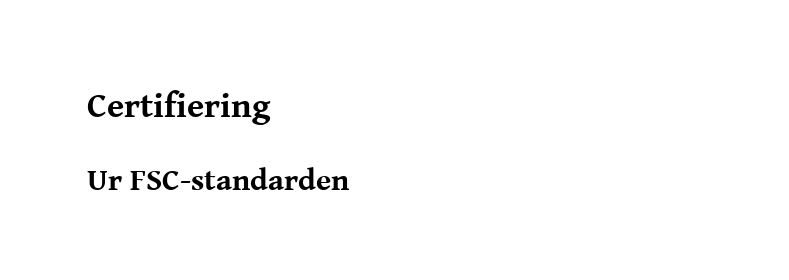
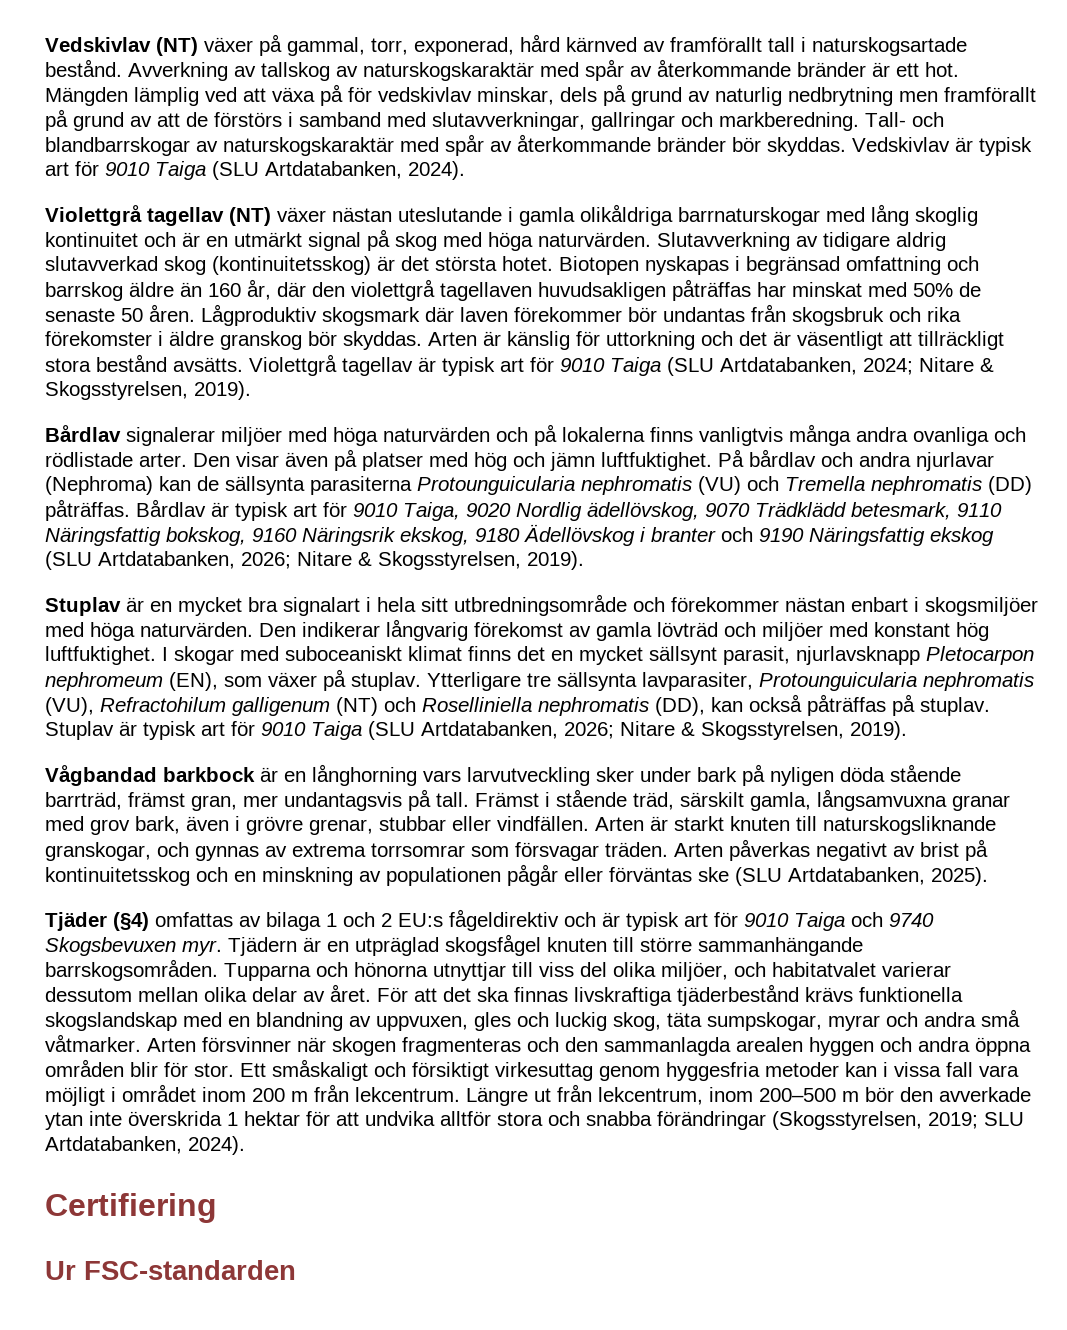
+ Vedskivlav (NT) växer på gammal, torr, exponerad, hård kärnved av framförallt tall i naturskogsartade bestånd. Avverkning av tallskog av naturskogskaraktär med spår av återkommande bränder är ett hot. Mängden lämplig ved att växa på för vedskivlav minskar, dels på grund av naturlig nedbrytning men framförallt på grund av att de förstörs i samband med slutavverkningar, gallringar och markberedning. Tall- och blandbarrskogar av naturskogskaraktär med spår av återkommande bränder bör skyddas. Vedskivlav är typisk art för 9010 Taiga (SLU Artdatabanken, 2024).
+ Violettgrå tagellav (NT) växer nästan uteslutande i gamla olikåldriga barrnaturskogar med lång skoglig kontinuitet och är en utmärkt signal på skog med höga naturvärden. Slutavverkning av tidigare aldrig slutavverkad skog (kontinuitetsskog) är det största hotet. Biotopen nyskapas i begränsad omfattning och barrskog äldre än 160 år, där den violettgrå tagellaven huvudsakligen påträffas har minskat med 50% de senaste 50 åren. Lågproduktiv skogsmark där laven förekommer bör undantas från skogsbruk och rika förekomster i äldre granskog bör skyddas. Arten är känslig för uttorkning och det är väsentligt att tillräckligt stora bestånd avsätts. Violettgrå tagellav är typisk art för 9010 Taiga (SLU Artdatabanken, 2024; Nitare & Skogsstyrelsen, 2019).
+ Bårdlav signalerar miljöer med höga naturvärden och på lokalerna finns vanligtvis många andra ovanliga och rödlistade arter. Den visar även på platser med hög och jämn luftfuktighet. På bårdlav och andra njurlavar (Nephroma) kan de sällsynta parasiterna Protounguicularia nephromatis (VU) och Tremella nephromatis (DD) påträffas. Bårdlav är typisk art för 9010 Taiga, 9020 Nordlig ädellövskog, 9070 Trädklädd betesmark, 9110 Näringsfattig bokskog, 9160 Näringsrik ekskog, 9180 Ädellövskog i branter och 9190 Näringsfattig ekskog (SLU Artdatabanken, 2026; Nitare & Skogsstyrelsen, 2019).
+ Stuplav är en mycket bra signalart i hela sitt utbredningsområde och förekommer nästan enbart i skogsmiljöer med höga naturvärden. Den indikerar långvarig förekomst av gamla lövträd och miljöer med konstant hög luftfuktighet. I skogar med suboceaniskt klimat finns det en mycket sällsynt parasit, njurlavsknapp Pletocarpon nephromeum (EN), som växer på stuplav. Ytterligare tre sällsynta lavparasiter, Protounguicularia nephromatis (VU), Refractohilum galligenum (NT) och Roselliniella nephromatis (DD), kan också påträffas på stuplav. Stuplav är typisk art för 9010 Taiga (SLU Artdatabanken, 2026; Nitare & Skogsstyrelsen, 2019).
+ Vågbandad barkbock är en långhorning vars larvutveckling sker under bark på nyligen döda stående barrträd, främst gran, mer undantagsvis på tall. Främst i stående träd, särskilt gamla, långsamvuxna granar med grov bark, även i grövre grenar, stubbar eller vindfällen. Arten är starkt knuten till naturskogsliknande granskogar, och gynnas av extrema torrsomrar som försvagar träden. Arten påverkas negativt av brist på kontinuitetsskog och en minskning av populationen pågår eller förväntas ske (SLU Artdatabanken, 2025).
+ Tjäder (§4) omfattas av bilaga 1 och 2 EU:s fågeldirektiv och är typisk art för 9010 Taiga och 9740 Skogsbevuxen myr. Tjädern är en utpräglad skogsfågel knuten till större sammanhängande barrskogsområden. Tupparna och hönorna utnyttjar till viss del olika miljöer, och habitatvalet varierar dessutom mellan olika delar av året. För att det ska finnas livskraftiga tjäderbestånd krävs funktionella skogslandskap med en blandning av uppvuxen, gles och luckig skog, täta sumpskogar, myrar och andra små våtmarker. Arten försvinner när skogen fragmenteras och den sammanlagda arealen hyggen och andra öppna områden blir för stor. Ett småskaligt och försiktigt virkesuttag genom hyggesfria metoder kan i vissa fall vara möjligt i området inom 200 m från lekcentrum. Längre ut från lekcentrum, inom 200–500 m bör den avverkade ytan inte överskrida 1 hektar för att undvika alltför stora och snabba förändringar (Skogsstyrelsen, 2019; SLU Artdatabanken, 2024).

